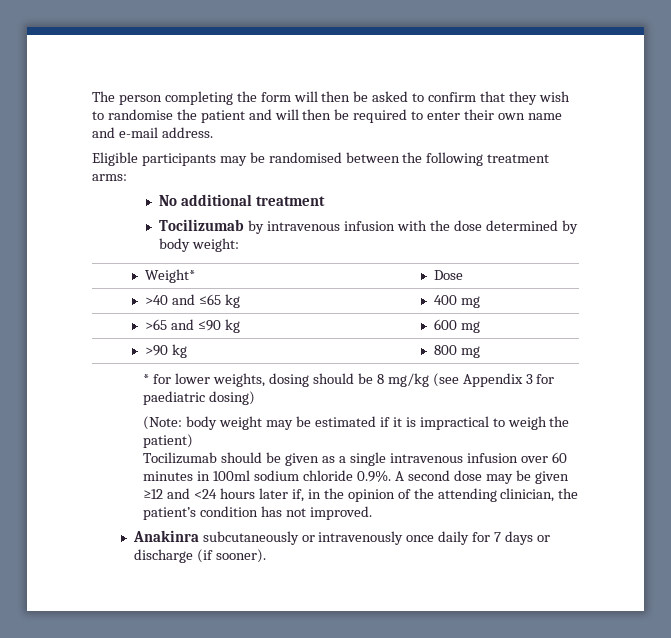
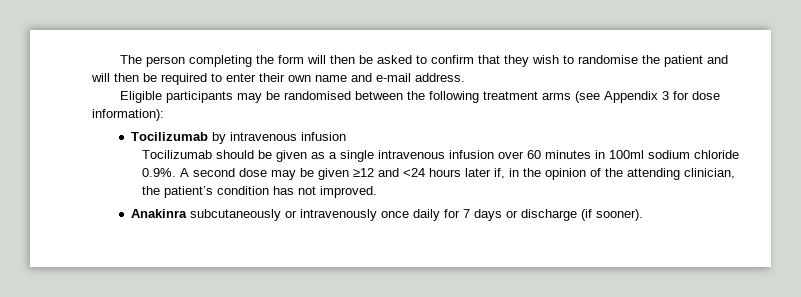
- Eligible participants may be randomised between the following treatment arms:
- No additional treatment
- Tocilizumab by intravenous infusion with the dose determined by body weight:
- Weight* | Dose
- >40 and ≤65 kg | 400 mg
- >65 and ≤90 kg | 600 mg
- >90 kg | 800 mg
- * for lower weights, dosing should be 8 mg/kg (see Appendix 3 for paediatric dosing)
- (Note: body weight may be estimated if it is impractical to weigh the patient)
+ Eligible participants may be randomised between the following treatment arms (see Appendix 3 for dose information):
+ Tocilizumab by intravenous infusion

